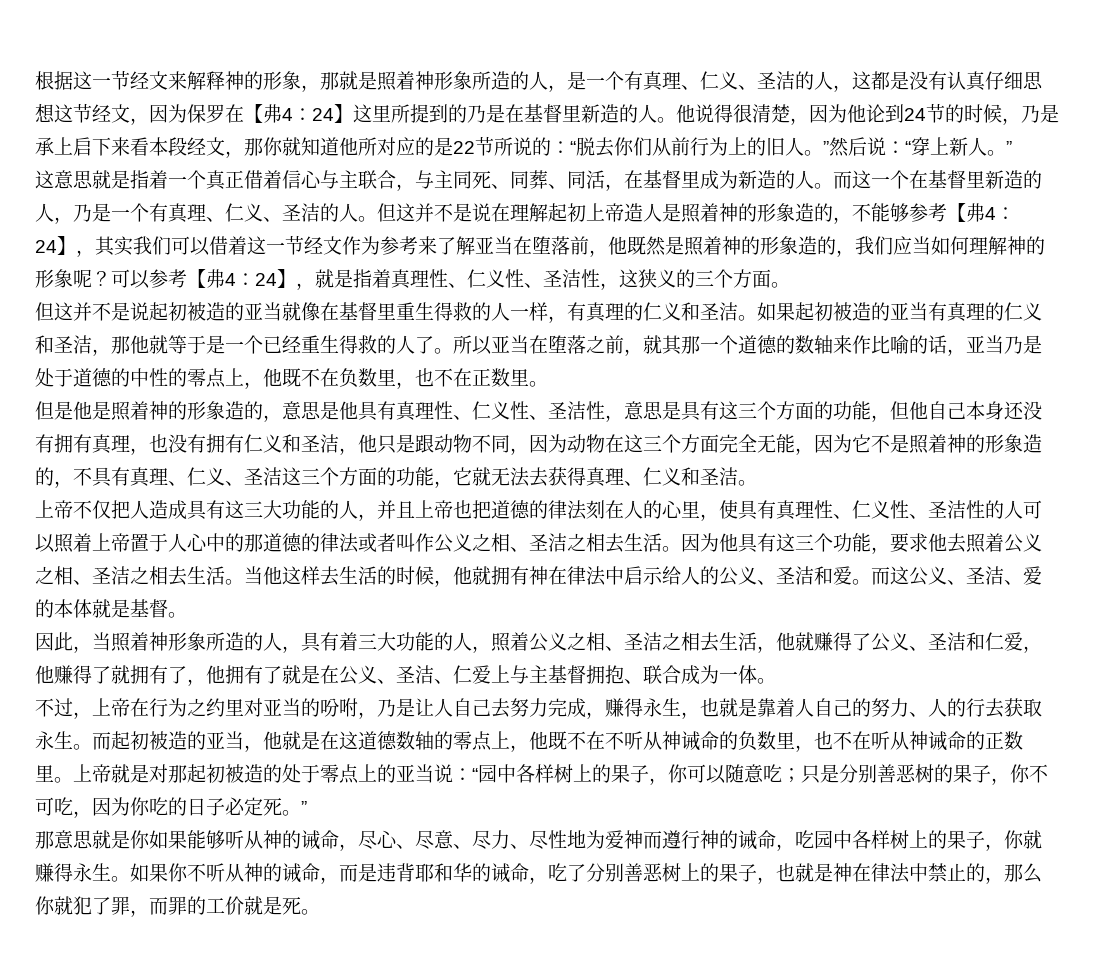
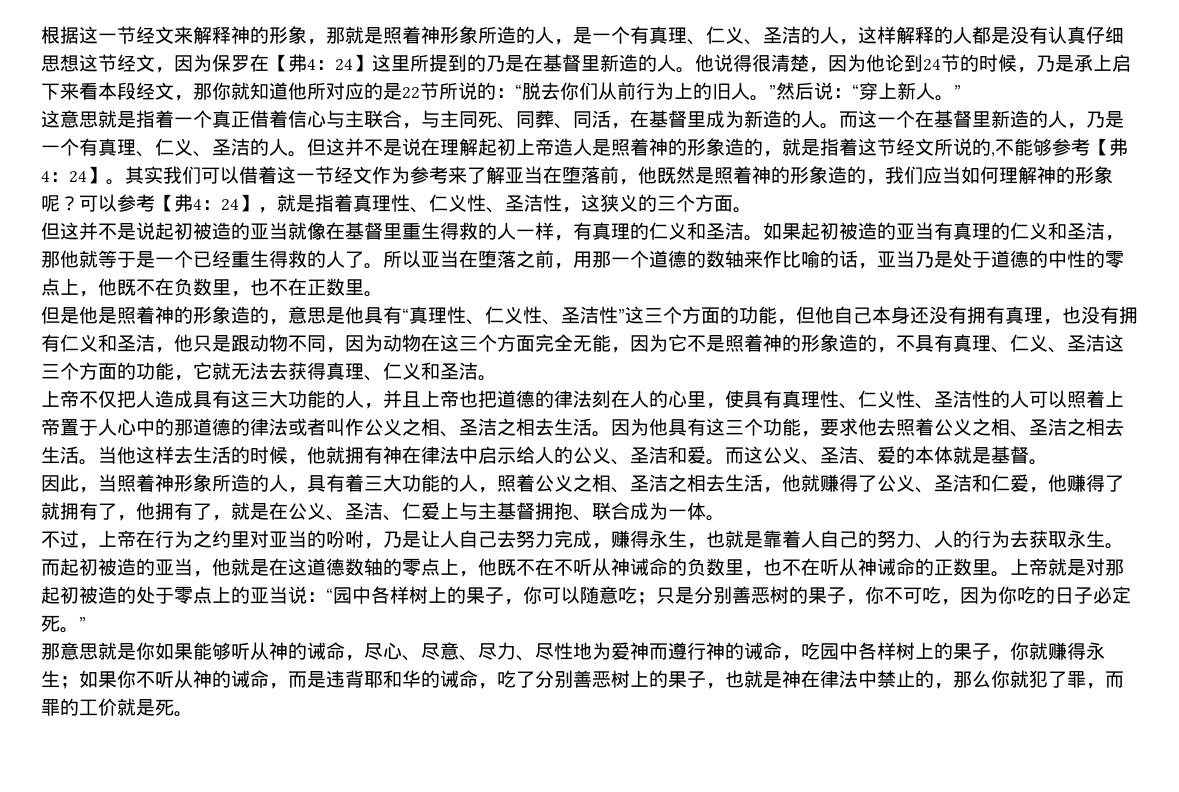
- 根据这一节经文来解释神的形象，那就是照着神形象所造的人，是一个有真理、仁义、圣洁的人，这都是没有认真仔细思想这节经文，因为保罗在【弗4：24】这里所提到的乃是在基督里新造的人。
+ 根据这一节经文来解释神的形象，那就是照着神形象所造的人，是一个有真理、仁义、圣洁的人，这样解释的人都是没有认真仔细思想这节经文，因为保罗在【弗4：24】这里所提到的乃是在基督里新造的人。
- 但这并不是说在理解起初上帝造人是照着神的形象造的，不能够参考【弗4：24】，其实我们可以借着这一节经文作为参考来了解亚当在堕落前，他既然是照着神的形象造的，我们应当如何理解神的形象呢？
+ 但这并不是说在理解起初上帝造人是照着神的形象造的，就是指着这节经文所说的,不能够参考【弗4：24】。其实我们可以借着这一节经文作为参考来了解亚当在堕落前，他既然是照着神的形象造的，我们应当如何理解神的形象呢？
- 所以亚当在堕落之前，就其那一个道德的数轴来作比喻的话，亚当乃是处于道德的中性的零点上，他既不在负数里，也不在正数里。
+ 所以亚当在堕落之前，用那一个道德的数轴来作比喻的话，亚当乃是处于道德的中性的零点上，他既不在负数里，也不在正数里。
- 但是他是照着神的形象造的，意思是他具有真理性、仁义性、圣洁性，意思是具有这三个方面的功能，但他自己本身还没有拥有真理，也没有拥有仁义和圣洁，他只是跟动物不同，因为动物在这三个方面完全无能，因为它不是照着神的形象造的，不具有真理、仁义、圣洁这三个方面的功能，它就无法去获得真理、仁义和圣洁。
+ 但是他是照着神的形象造的，意思是他具有“真理性、仁义性、圣洁性”这三个方面的功能，但他自己本身还没有拥有真理，也没有拥有仁义和圣洁，他只是跟动物不同，因为动物在这三个方面完全无能，因为它不是照着神的形象造的，不具有真理、仁义、圣洁这三个方面的功能，它就无法去获得真理、仁义和圣洁。
- 因此，当照着神形象所造的人，具有着三大功能的人，照着公义之相、圣洁之相去生活，他就赚得了公义、圣洁和仁爱，他赚得了就拥有了，他拥有了就是在公义、圣洁、仁爱上与主基督拥抱、联合成为一体。
+ 因此，当照着神形象所造的人，具有着三大功能的人，照着公义之相、圣洁之相去生活，他就赚得了公义、圣洁和仁爱，他赚得了就拥有了，他拥有了，就是在公义、圣洁、仁爱上与主基督拥抱、联合成为一体。
- 不过，上帝在行为之约里对亚当的吩咐，乃是让人自己去努力完成，赚得永生，也就是靠着人自己的努力、人的行去获取永生。
+ 不过，上帝在行为之约里对亚当的吩咐，乃是让人自己去努力完成，赚得永生，也就是靠着人自己的努力、人的行为去获取永生。
- 那意思就是你如果能够听从神的诫命，尽心、尽意、尽力、尽性地为爱神而遵行神的诫命，吃园中各样树上的果子，你就赚得永生。如果你不听从神的诫命，而是违背耶和华的诫命，吃了分别善恶树上的果子，也就是神在律法中禁止的，那么你就犯了罪，而罪的工价就是死。
+ 那意思就是你如果能够听从神的诫命，尽心、尽意、尽力、尽性地为爱神而遵行神的诫命，吃园中各样树上的果子，你就赚得永生；如果你不听从神的诫命，而是违背耶和华的诫命，吃了分别善恶树上的果子，也就是神在律法中禁止的，那么你就犯了罪，而罪的工价就是死。

